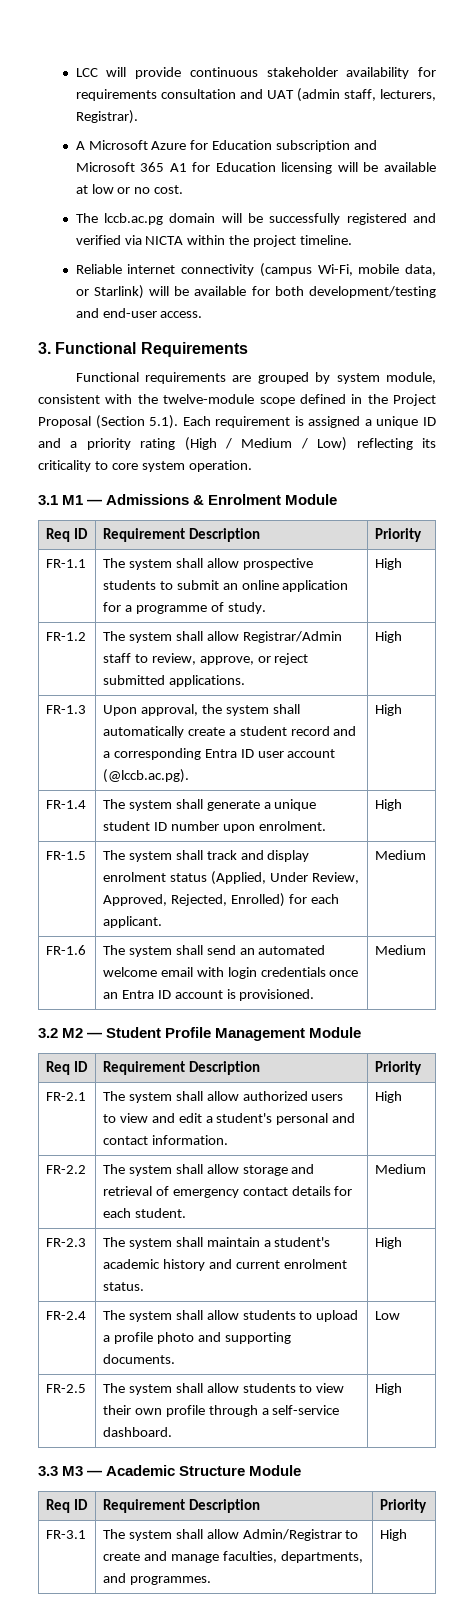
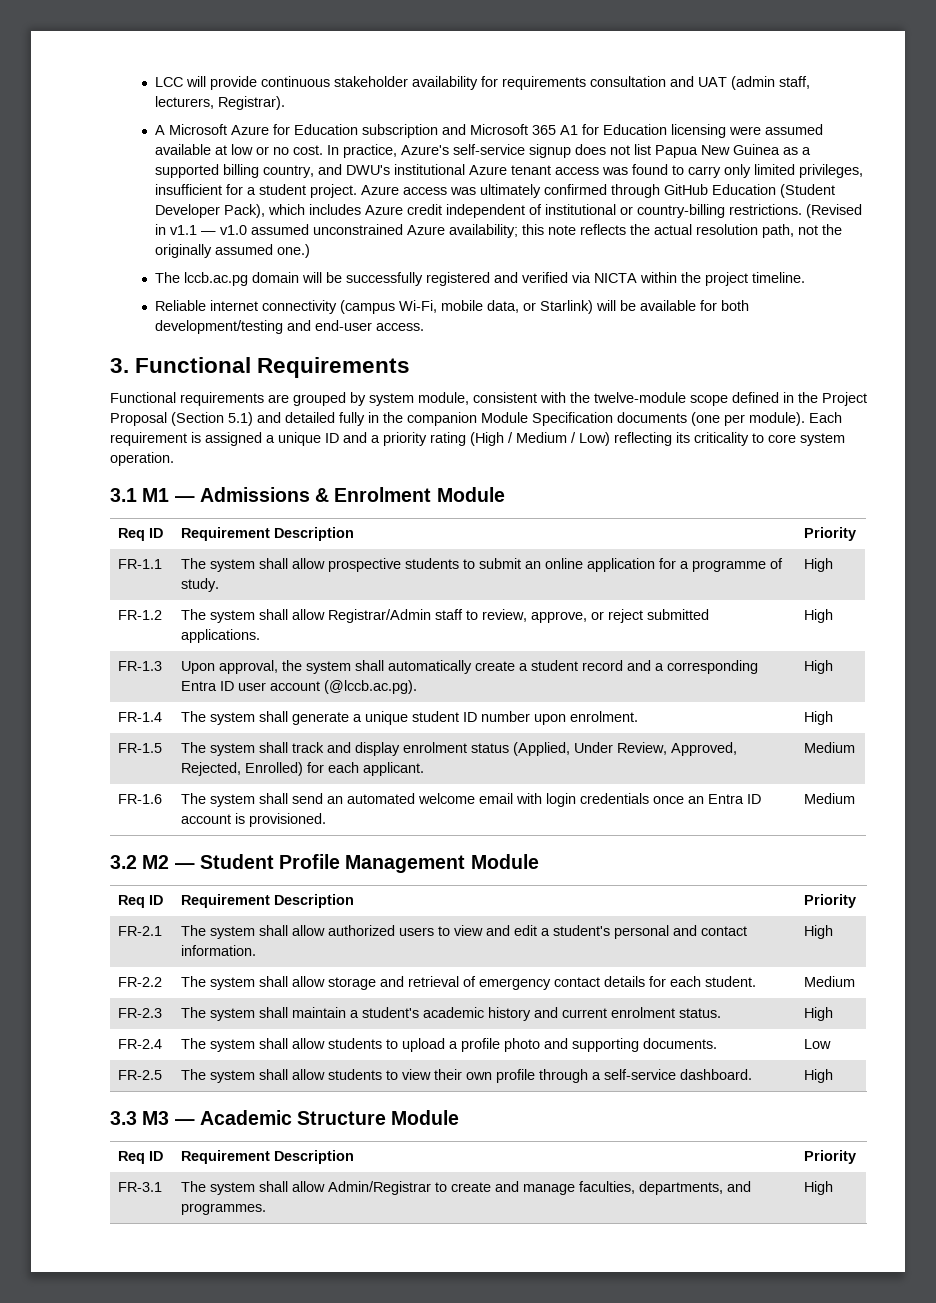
- A Microsoft Azure for Education subscription and Microsoft 365 A1 for Education licensing will be available at low or no cost.
+ A Microsoft Azure for Education subscription and Microsoft 365 A1 for Education licensing were assumed available at low or no cost. In practice, Azure's self-service signup does not list Papua New Guinea as a supported billing country, and DWU's institutional Azure tenant access was found to carry only limited privileges, insufficient for a student project. Azure access was ultimately confirmed through GitHub Education (Student Developer Pack), which includes Azure credit independent of institutional or country-billing restrictions. (Revised in v1.1 — v1.0 assumed unconstrained Azure availability; this note reflects the actual resolution path, not the originally assumed one.)
- Functional requirements are grouped by system module, consistent with the twelve-module scope defined in the Project Proposal (Section 5.1). Each requirement is assigned a unique ID and a priority rating (High / Medium / Low) reflecting its criticality to core system operation.
+ Functional requirements are grouped by system module, consistent with the twelve-module scope defined in the Project Proposal (Section 5.1) and detailed fully in the companion Module Specification documents (one per module). Each requirement is assigned a unique ID and a priority rating (High / Medium / Low) reflecting its criticality to core system operation.

